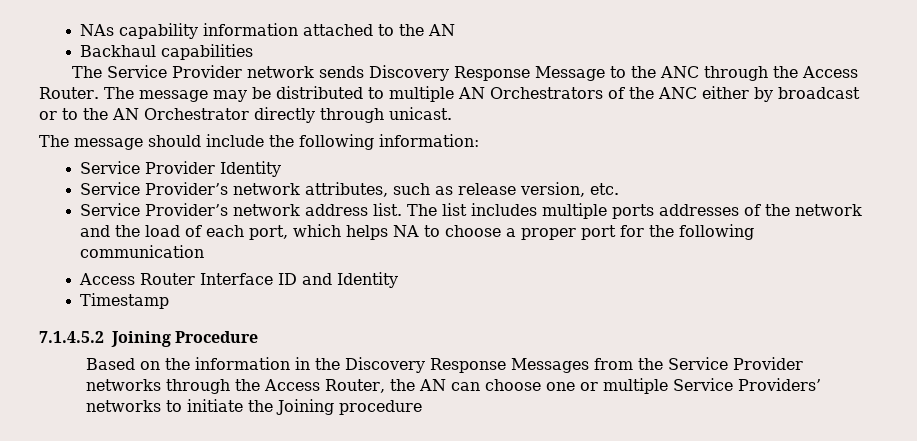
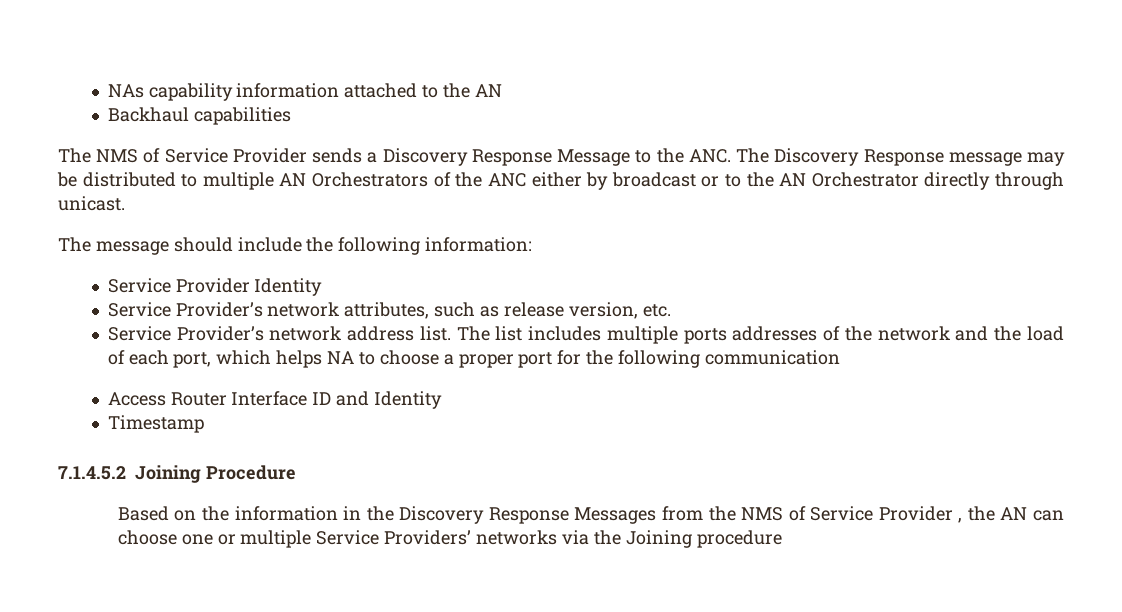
- The Service Provider network sends Discovery Response Message to the ANC through the Access Router. The message may be distributed to multiple AN Orchestrators of the ANC either by broadcast or to the AN Orchestrator directly through unicast.
+ The NMS of Service Provider sends a Discovery Response Message to the ANC. The Discovery Response message may be distributed to multiple AN Orchestrators of the ANC either by broadcast or to the AN Orchestrator directly through unicast.
- Based on the information in the Discovery Response Messages from the Service Provider networks through the Access Router, the AN can choose one or multiple Service Providers’ networks to initiate the Joining procedure
+ Based on the information in the Discovery Response Messages from the NMS of Service Provider , the AN can choose one or multiple Service Providers’ networks via the Joining procedure

